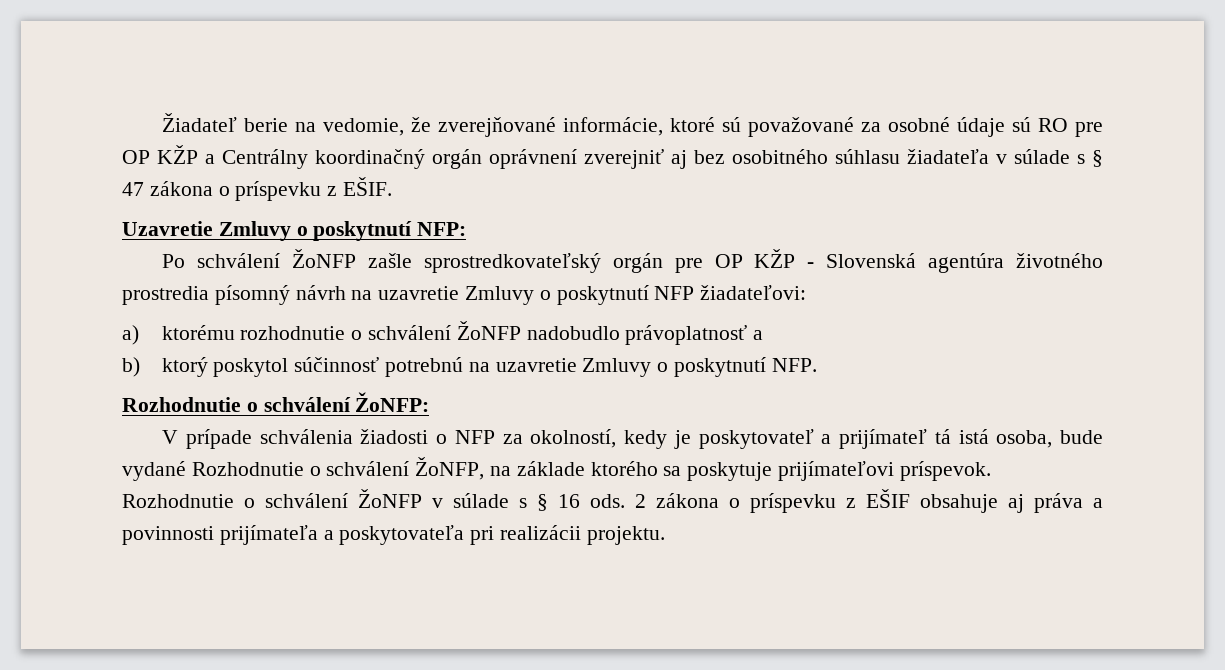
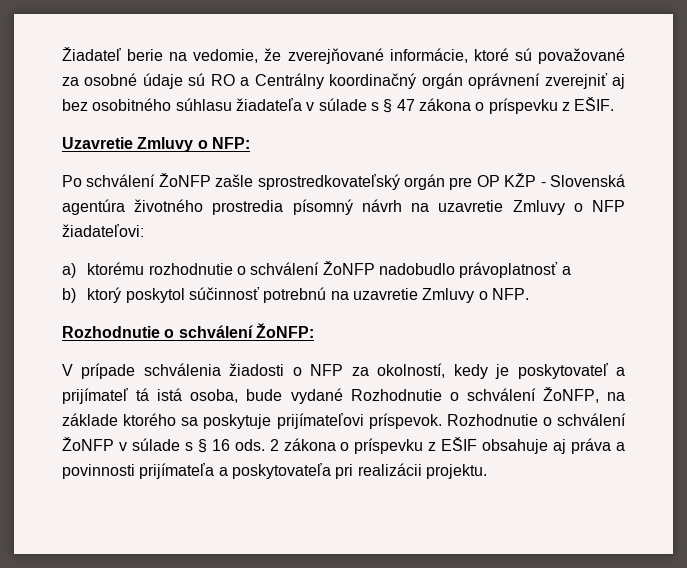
- Žiadateľ berie na vedomie, že zverejňované informácie, ktoré sú považované za osobné údaje sú RO pre OP KŽP a Centrálny koordinačný orgán oprávnení zverejniť aj bez osobitného súhlasu žiadateľa v súlade s § 47 zákona o príspevku z EŠIF.
+ Žiadateľ berie na vedomie, že zverejňované informácie, ktoré sú považované za osobné údaje sú RO a Centrálny koordinačný orgán oprávnení zverejniť aj bez osobitného súhlasu žiadateľa v súlade s § 47 zákona o príspevku z EŠIF.
- Uzavretie Zmluvy o poskytnutí NFP:
+ Uzavretie Zmluvy o NFP:
- Po schválení ŽoNFP zašle sprostredkovateľský orgán pre OP KŽP - Slovenská agentúra životného prostredia písomný návrh na uzavretie Zmluvy o poskytnutí NFP žiadateľovi:
+ Po schválení ŽoNFP zašle sprostredkovateľský orgán pre OP KŽP - Slovenská agentúra životného prostredia písomný návrh na uzavretie Zmluvy o NFP žiadateľovi:
- b) ktorý poskytol súčinnosť potrebnú na uzavretie Zmluvy o poskytnutí NFP.
+ b) ktorý poskytol súčinnosť potrebnú na uzavretie Zmluvy o NFP.

